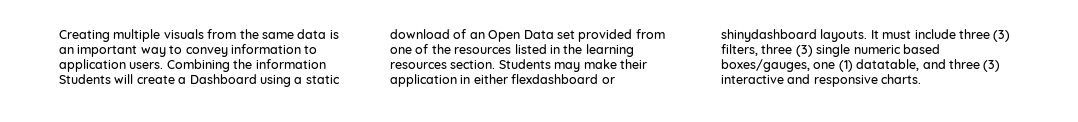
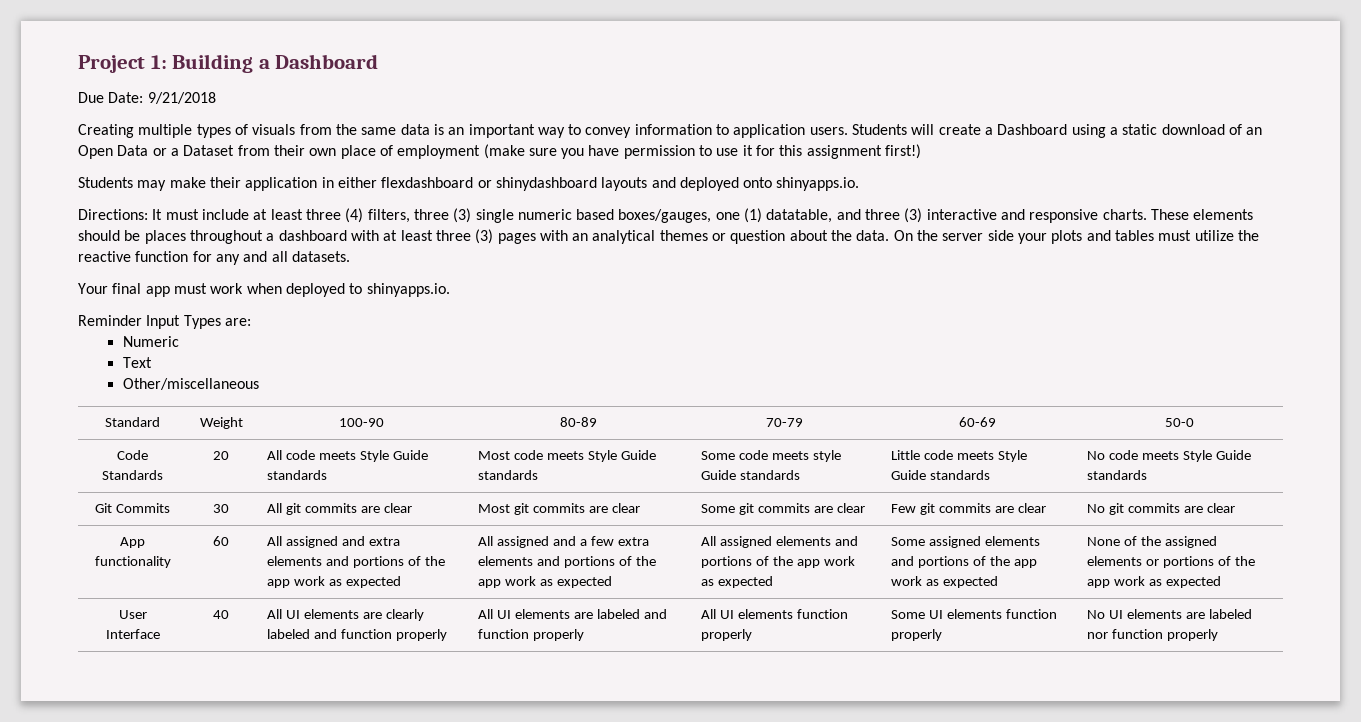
- Creating multiple visuals from the same data is an important way to convey information to application users.
+ Project 1: Building a Dashboard
+ Due Date: 9/21/2018
+ Creating multiple types of visuals from the same data is an important way to convey information to application users.
- Combining the information Students will create a Dashboard using a static download of an Open Data set provided from one of the resources listed in the learning resources section. Students may make their application in either flexdashboard or shinydashboard layouts. It must include three (3) filters, three (3) single numeric based boxes/gauges, one (1) datatable, and three (3) interactive and responsive charts.
+ Students will create a Dashboard using a static download of an Open Data or a Dataset from their own place of employment (make sure you have permission to use it for this assignment first!)
+ Students may make their application in either flexdashboard or shinydashboard layouts and deployed onto shinyapps.io.
+ Directions: It must include at least three (4) filters, three (3) single numeric based boxes/gauges, one (1) datatable, and three (3) interactive and responsive charts.
+ These elements should be places throughout a dashboard with at least three (3) pages with an analytical themes or question about the data. On the server side your plots and tables must utilize the reactive function for any and all datasets.
+ Your final app must work when deployed to shinyapps.io.
+ Reminder Input Types are:
+ Numeric
+ Text
+ Other/miscellaneous
+ Standard | Weight | 100-90 | 80-89 | 70-79 | 60-69 | 50-0
+ Code Standards | 20 | All code meets Style Guide standards | Most code meets Style Guide standards | Some code meets style Guide standards | Little code meets Style Guide standards | No code meets Style Guide standards
+ Git Commits | 30 | All git commits are clear | Most git commits are clear | Some git commits are clear | Few git commits are clear | No git commits are clear
+ App functionality | 60 | All assigned and extra elements and portions of the app work as expected | All assigned and a few extra elements and portions of the app work as expected | All assigned elements and portions of the app work as expected | Some assigned elements and portions of the app work as expected | None of the assigned elements or portions of the app work as expected
+ User Interface | 40 | All UI elements are clearly labeled and function properly | All UI elements are labeled and function properly | All UI elements function properly | Some UI elements function properly | No UI elements are labeled nor function properly

